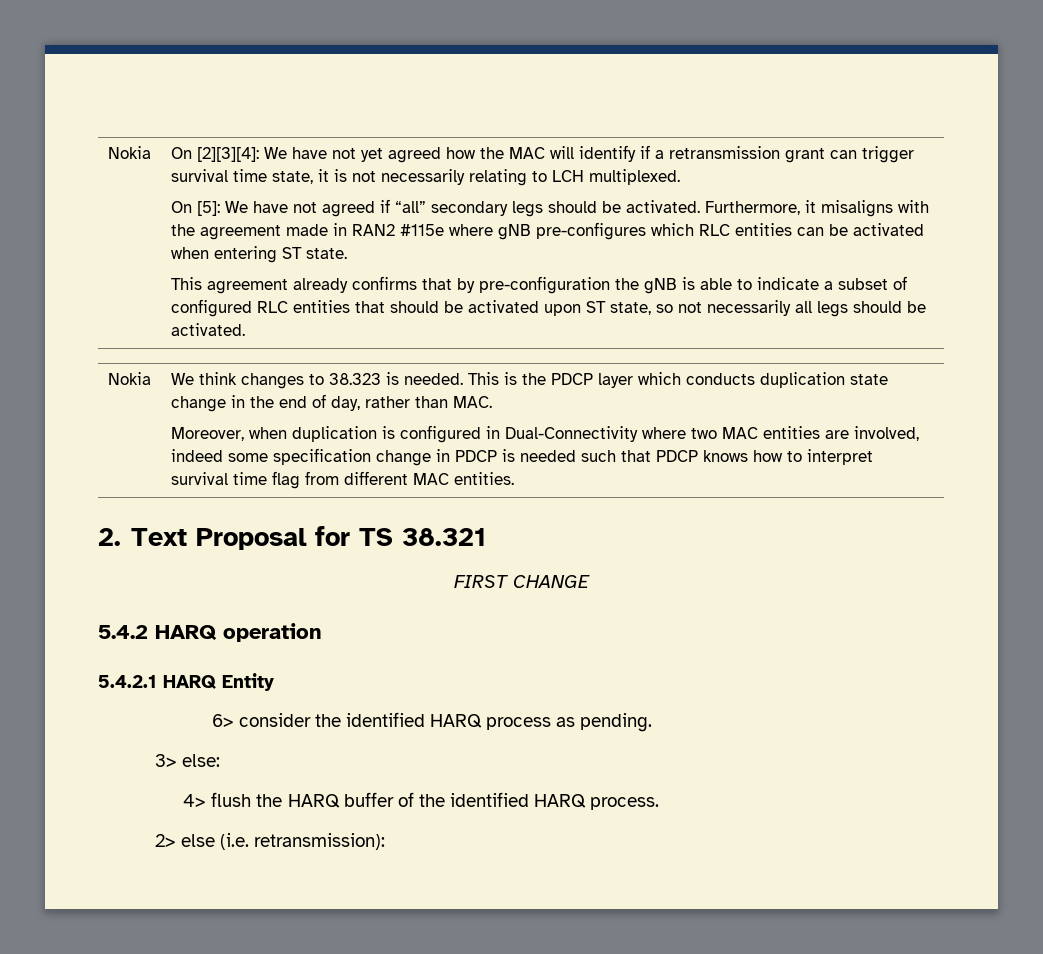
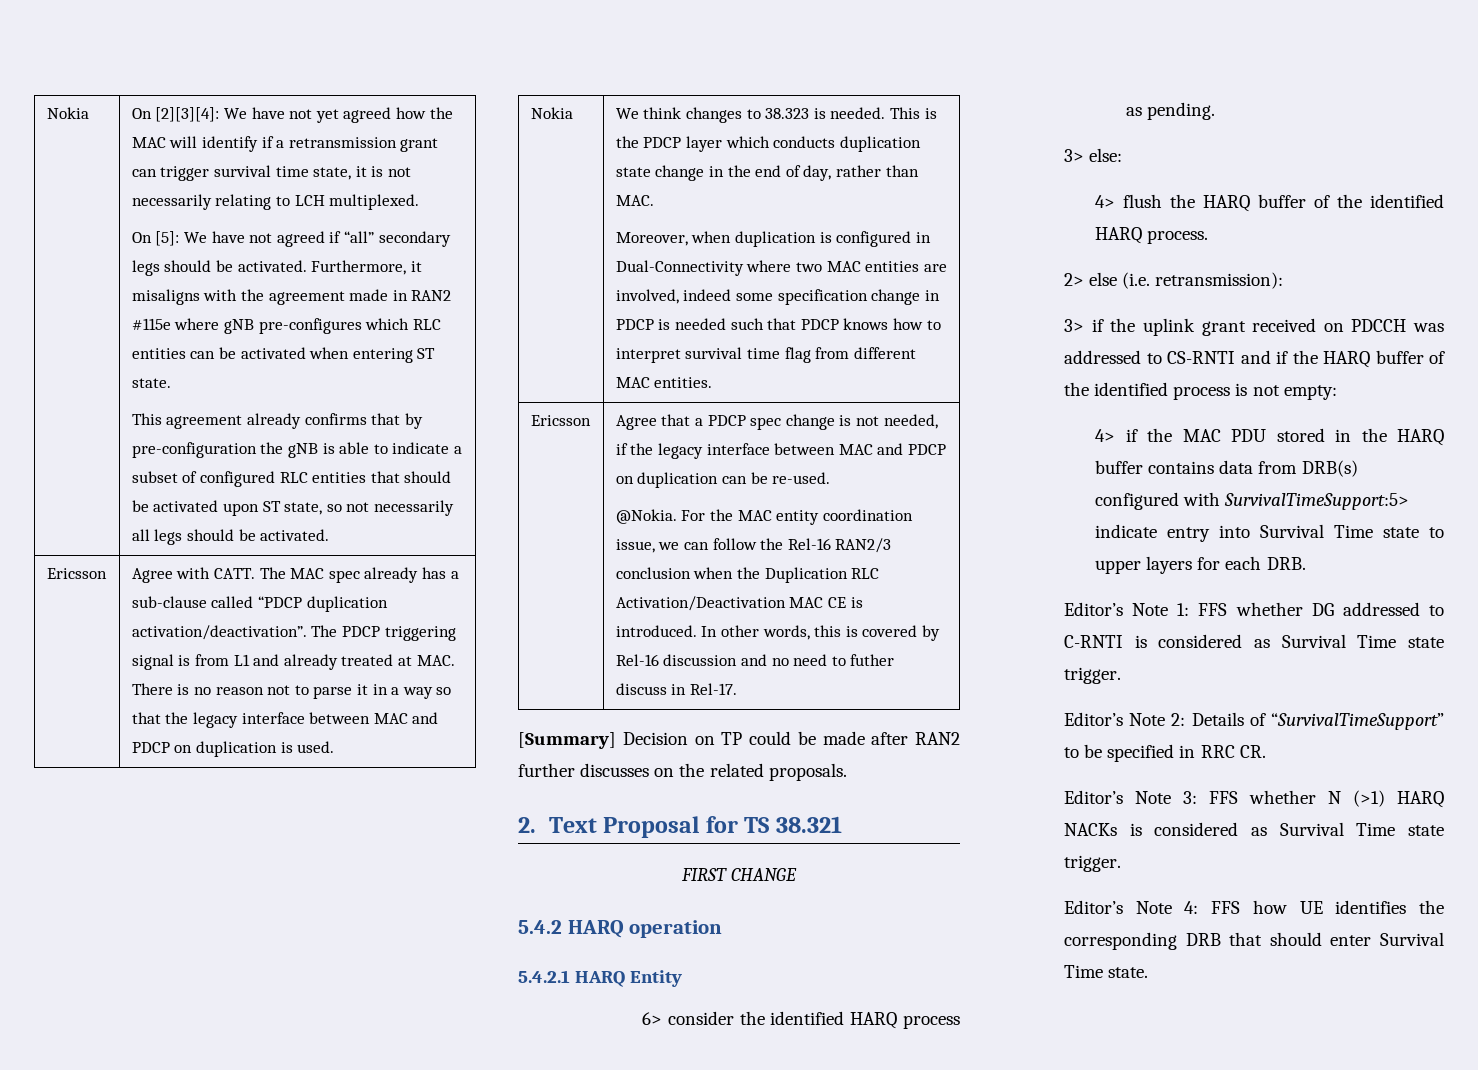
+ Ericsson | Agree with CATT. The MAC spec already has a sub-clause called “PDCP duplication activation/deactivation”. The PDCP triggering signal is from L1 and already treated at MAC. There is no reason not to parse it in a way so that the legacy interface between MAC and PDCP on duplication is used.
+ Ericsson | Agree that a PDCP spec change is not needed, if the legacy interface between MAC and PDCP on duplication can be re-used.
+ @Nokia. For the MAC entity coordination issue, we can follow the Rel-16 RAN2/3 conclusion when the Duplication RLC Activation/Deactivation MAC CE is introduced. In other words, this is covered by Rel-16 discussion and no need to futher discuss in Rel-17.
+ [Summary] Decision on TP could be made after RAN2 further discusses on the related proposals.
+ 3> if the uplink grant received on PDCCH was addressed to CS-RNTI and if the HARQ buffer of the identified process is not empty:
+ 4> if the MAC PDU stored in the HARQ buffer contains data from DRB(s) configured with SurvivalTimeSupport:5> indicate entry into Survival Time state to upper layers for each DRB.
+ Editor’s Note 1: FFS whether DG addressed to C-RNTI is considered as Survival Time state trigger.
+ Editor’s Note 2: Details of “SurvivalTimeSupport” to be specified in RRC CR.
+ Editor’s Note 3: FFS whether N (>1) HARQ NACKs is considered as Survival Time state trigger.
+ Editor’s Note 4: FFS how UE identifies the corresponding DRB that should enter Survival Time state.

